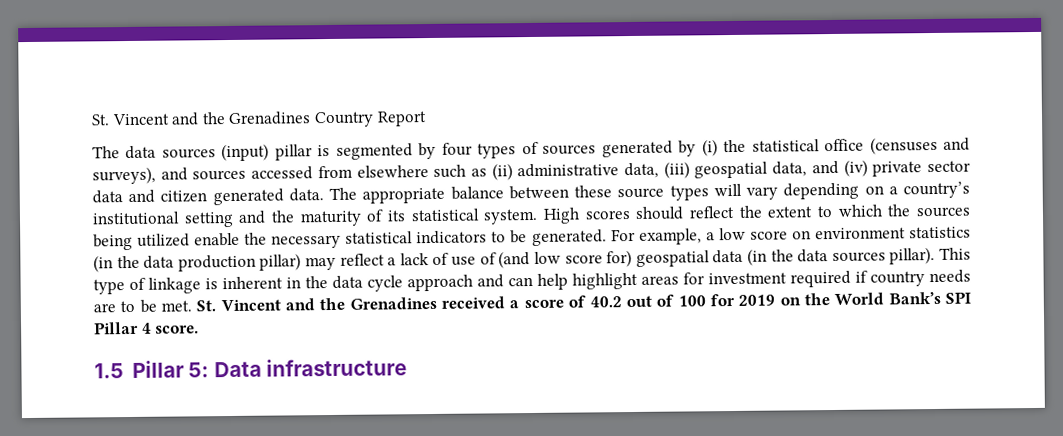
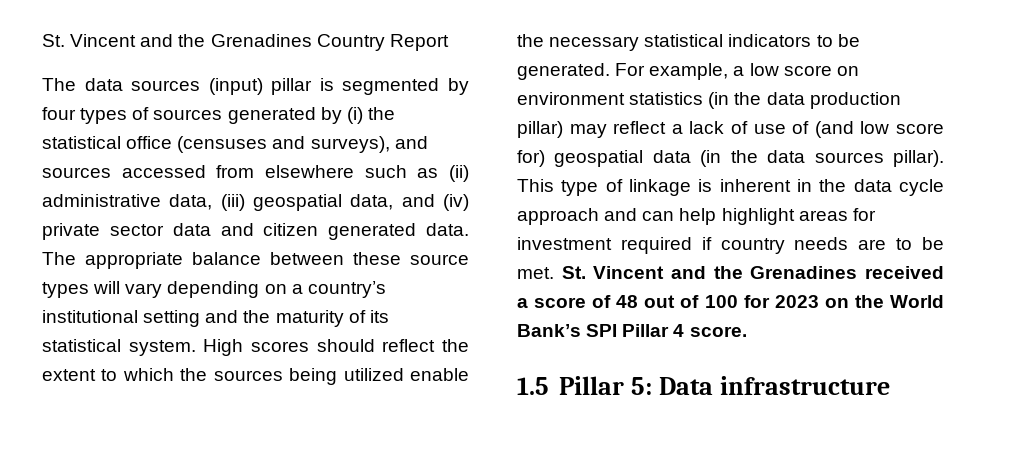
- St. Vincent and the Grenadines received a score of 40.2 out of 100 for 2019 on the World Bank’s SPI Pillar 4 score.
+ St. Vincent and the Grenadines received a score of 48 out of 100 for 2023 on the World Bank’s SPI Pillar 4 score.

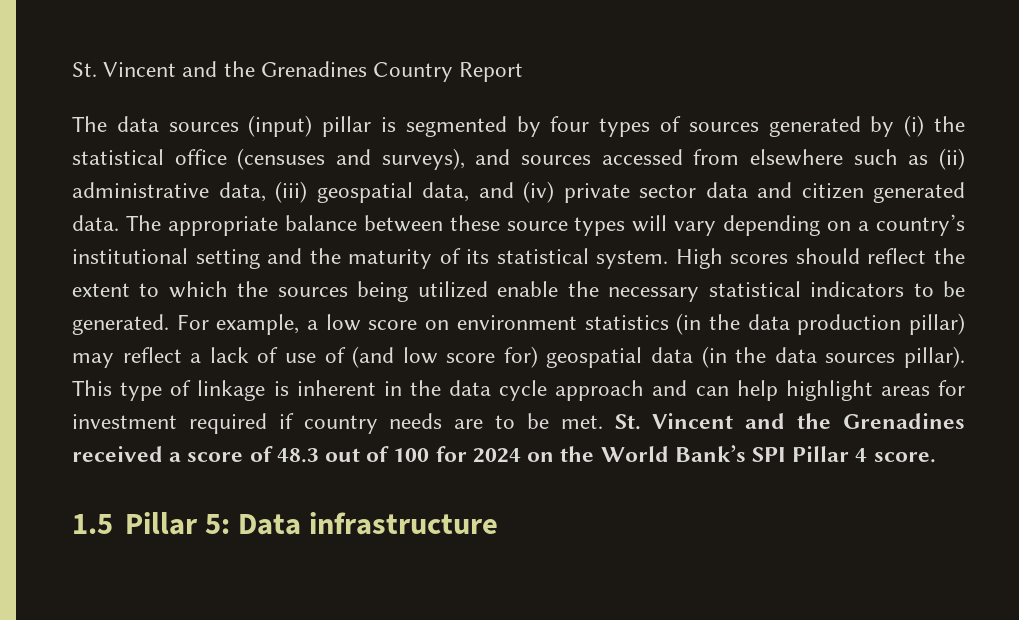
- St. Vincent and the Grenadines received a score of 48 out of 100 for 2023 on the World Bank’s SPI Pillar 4 score.
+ St. Vincent and the Grenadines received a score of 48.3 out of 100 for 2024 on the World Bank’s SPI Pillar 4 score.

